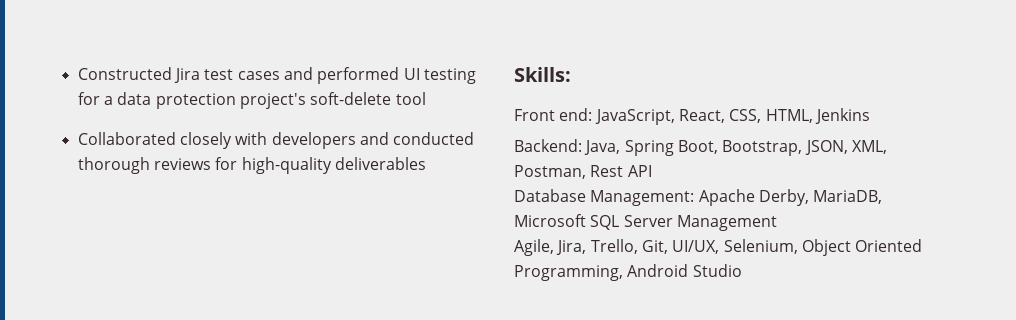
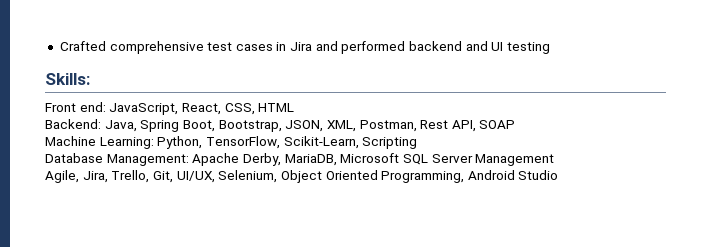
- Constructed Jira test cases and performed UI testing for a data protection project's soft-delete tool
- Collaborated closely with developers and conducted thorough reviews for high-quality deliverables
+ Crafted comprehensive test cases in Jira and performed backend and UI testing
- Front end: JavaScript, React, CSS, HTML, Jenkins
+ Front end: JavaScript, React, CSS, HTML
- Backend: Java, Spring Boot, Bootstrap, JSON, XML, Postman, Rest API
+ Backend: Java, Spring Boot, Bootstrap, JSON, XML, Postman, Rest API, SOAP
+ Machine Learning: Python, TensorFlow, Scikit-Learn, Scripting

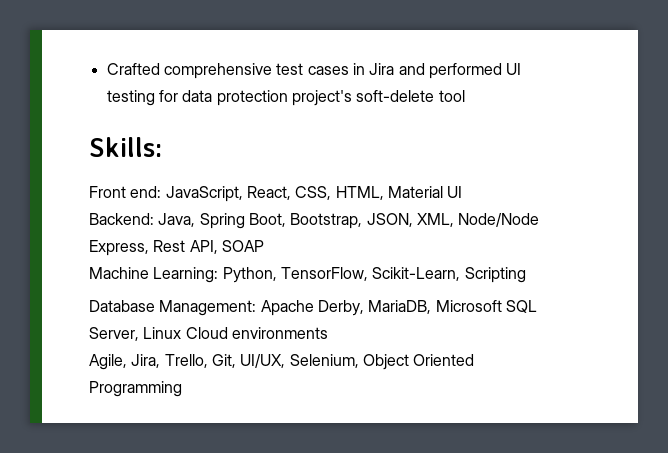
- Crafted comprehensive test cases in Jira and performed backend and UI testing
+ Crafted comprehensive test cases in Jira and performed UI testing for data protection project's soft-delete tool
- Front end: JavaScript, React, CSS, HTML
+ Front end: JavaScript, React, CSS, HTML, Material UI
- Backend: Java, Spring Boot, Bootstrap, JSON, XML, Postman, Rest API, SOAP
+ Backend: Java, Spring Boot, Bootstrap, JSON, XML, Node/Node Express, Rest API, SOAP
- Database Management: Apache Derby, MariaDB, Microsoft SQL Server Management
+ Database Management: Apache Derby, MariaDB, Microsoft SQL Server, Linux Cloud environments
- Agile, Jira, Trello, Git, UI/UX, Selenium, Object Oriented Programming, Android Studio
+ Agile, Jira, Trello, Git, UI/UX, Selenium, Object Oriented Programming

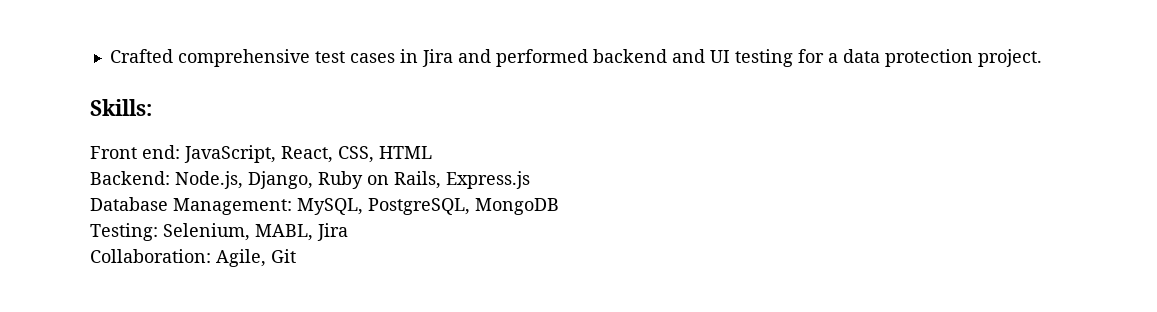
- Crafted comprehensive test cases in Jira and performed UI testing for data protection project's soft-delete tool
+ Crafted comprehensive test cases in Jira and performed backend and UI testing for a data protection project.
- Front end: JavaScript, React, CSS, HTML, Material UI
- Backend: Java, Spring Boot, Bootstrap, JSON, XML, Node/Node Express, Rest API, SOAP
- Machine Learning: Python, TensorFlow, Scikit-Learn, Scripting
- Database Management: Apache Derby, MariaDB, Microsoft SQL Server, Linux Cloud environments
- Agile, Jira, Trello, Git, UI/UX, Selenium, Object Oriented Programming
+ Front end: JavaScript, React, CSS, HTML
+ Backend: Node.js, Django, Ruby on Rails, Express.js
+ Database Management: MySQL, PostgreSQL, MongoDB
+ Testing: Selenium, MABL, Jira
+ Collaboration: Agile, Git

